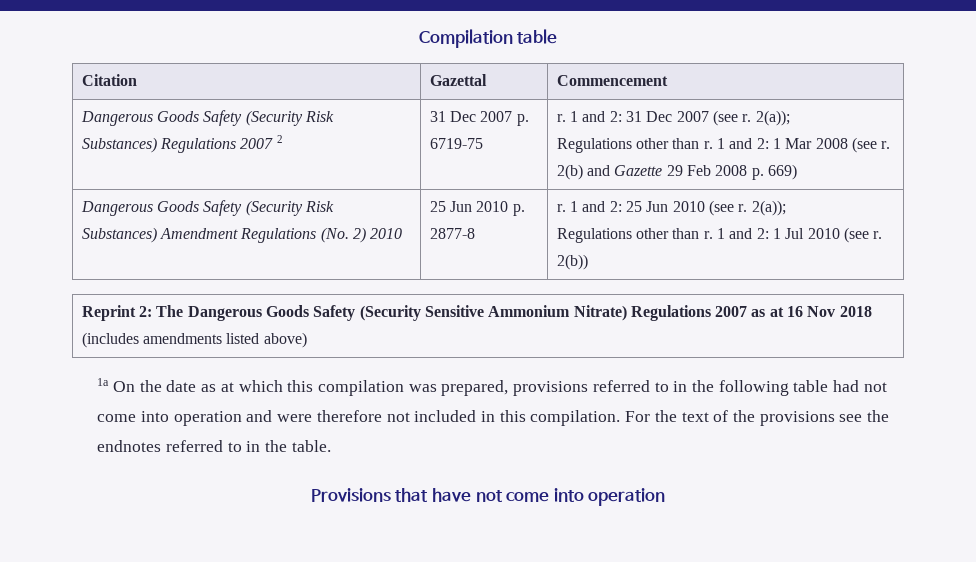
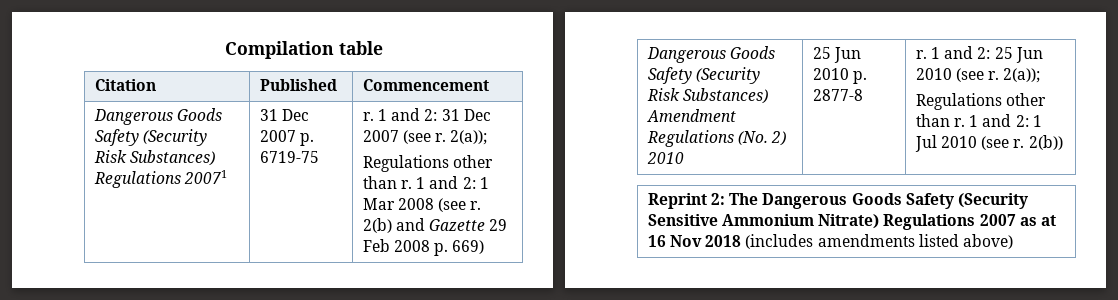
- Citation | Gazettal | Commencement
+ Citation | Published | Commencement
- Dangerous Goods Safety (Security Risk Substances) Regulations 2007 2
+ Dangerous Goods Safety (Security Risk Substances) Regulations 20071
- 1a On the date as at which this compilation was prepared, provisions referred to in the following table had not come into operation and were therefore not included in this compilation. For the text of the provisions see the endnotes referred to in the table.
- Provisions that have not come into operation

